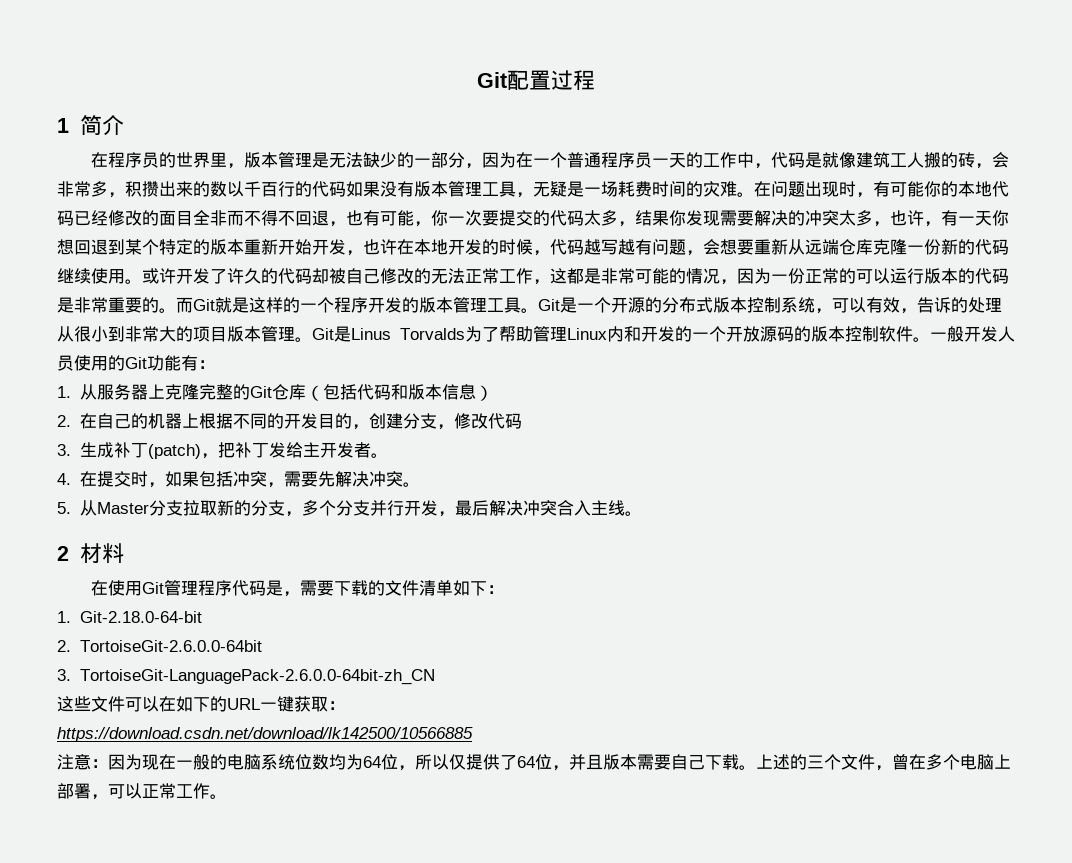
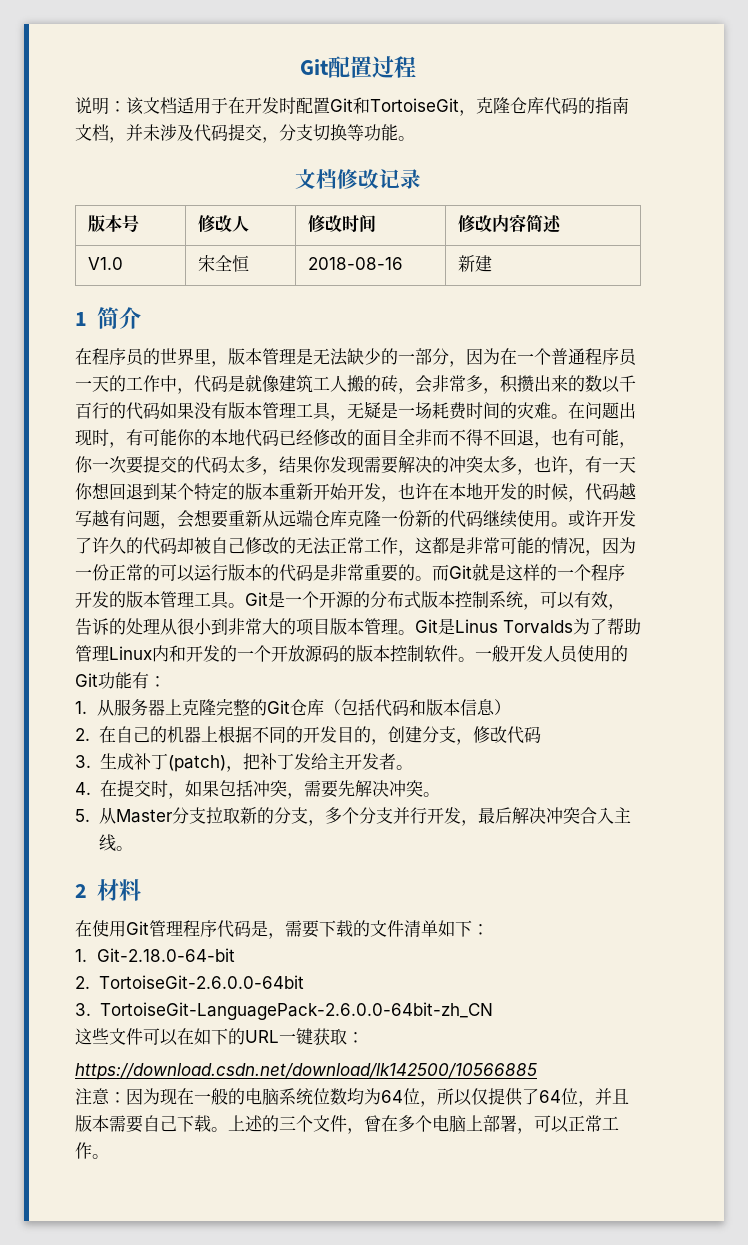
+ 说明：该文档适用于在开发时配置Git和TortoiseGit，克隆仓库代码的指南文档，并未涉及代码提交，分支切换等功能。
+ 文档修改记录
+ 版本号 | 修改人 | 修改时间 | 修改内容简述
+ V1.0 | 宋全恒 | 2018-08-16 | 新建

